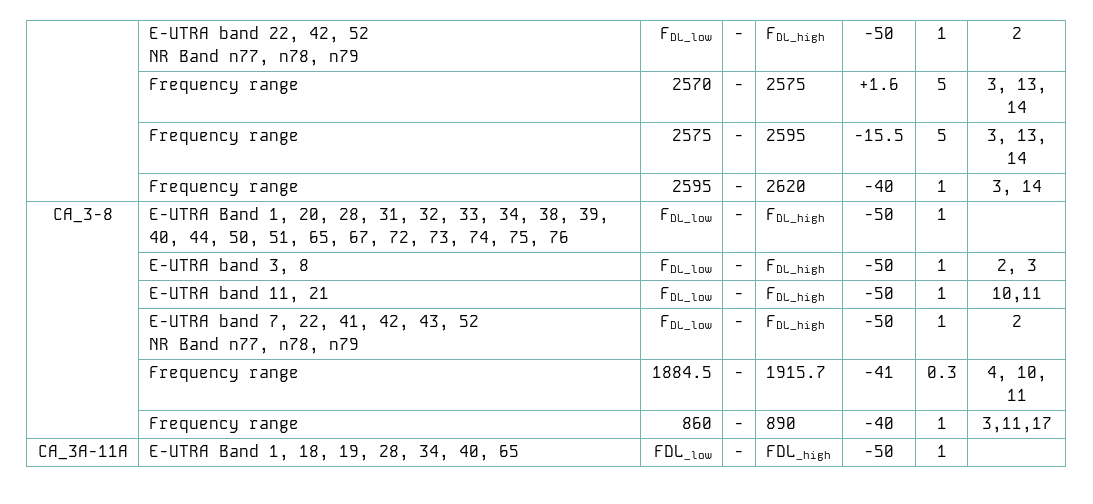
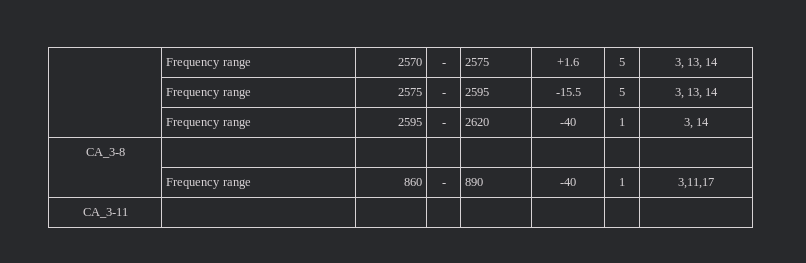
- | E-UTRA band 22, 42, 52
- NR Band n77, n78, n79 | FDL_low | - | FDL_high | -50 | 1 | 2
- CA_3-8 | E-UTRA Band 1, 20, 28, 31, 32, 33, 34, 38, 39, 40, 44, 50, 51, 65, 67, 72, 73, 74, 75, 76 | FDL_low | - | FDL_high | -50 | 1 |
- | E-UTRA band 3, 8 | FDL_low | - | FDL_high | -50 | 1 | 2, 3
- | E-UTRA band 11, 21 | FDL_low | - | FDL_high | -50 | 1 | 10,11
- | E-UTRA band 7, 22, 41, 42, 43, 52
- NR Band n77, n78, n79 | FDL_low | - | FDL_high | -50 | 1 | 2
- | Frequency range | 1884.5 | - | 1915.7 | -41 | 0.3 | 4, 10, 11
+ CA_3-8 | | | | | | |
- CA_3A-11A | E-UTRA Band 1, 18, 19, 28, 34, 40, 65 | FDL_low | - | FDL_high | -50 | 1 |
+ CA_3-11 | | | | | | |

